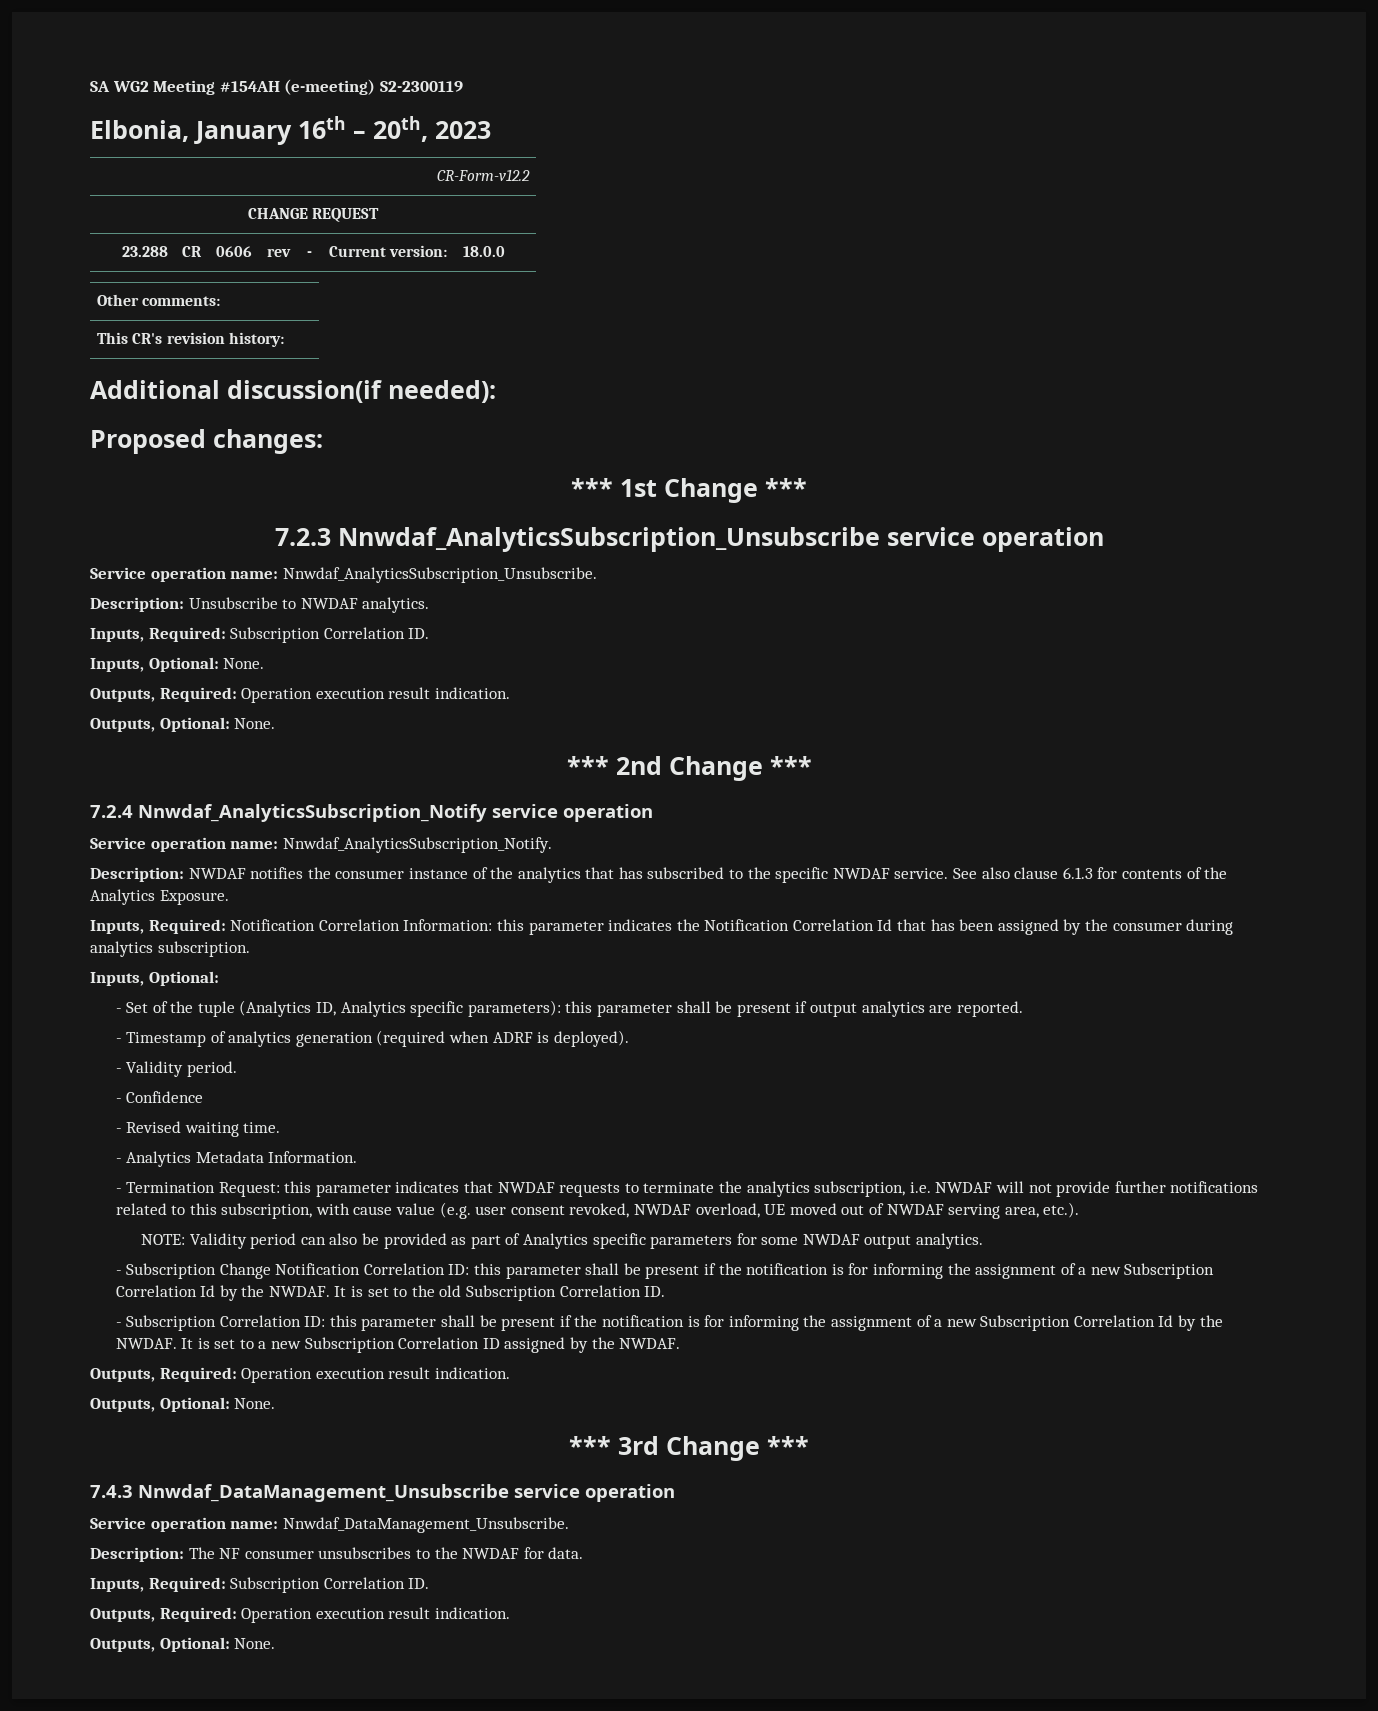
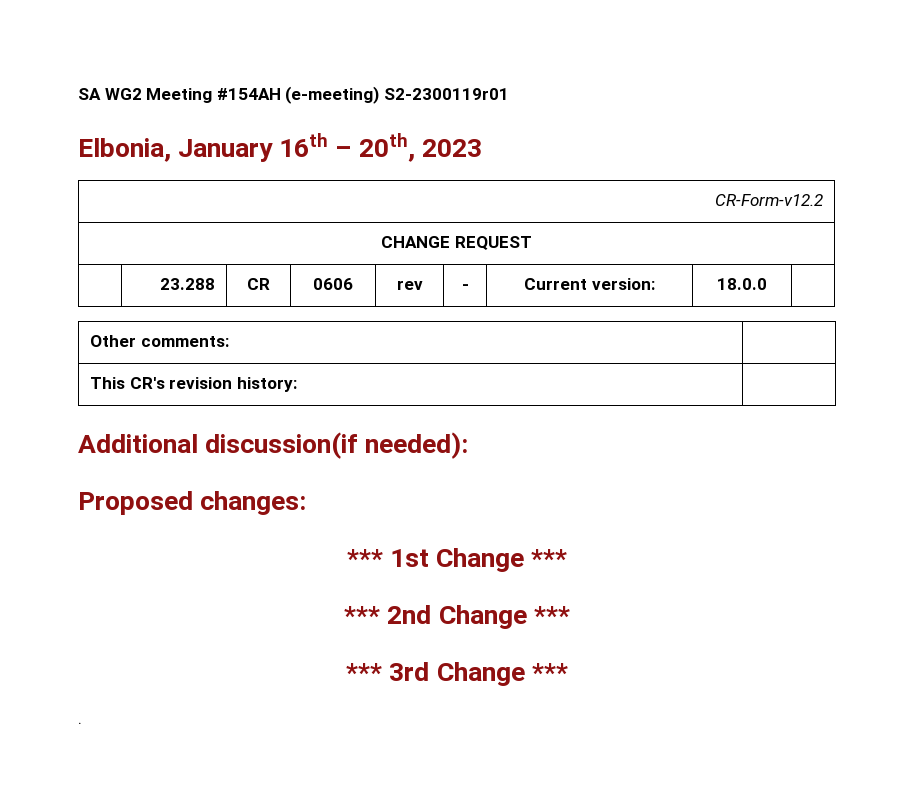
- SA WG2 Meeting #154AH (e-meeting) S2-2300119
+ SA WG2 Meeting #154AH (e-meeting) S2-2300119r01
- 7.2.3 Nnwdaf_AnalyticsSubscription_Unsubscribe service operation
- Service operation name: Nnwdaf_AnalyticsSubscription_Unsubscribe.
- Description: Unsubscribe to NWDAF analytics.
- Inputs, Required: Subscription Correlation ID.
- Inputs, Optional: None.
- Outputs, Required: Operation execution result indication.
- Outputs, Optional: None.
  *** 2nd Change ***
- 7.2.4 Nnwdaf_AnalyticsSubscription_Notify service operation
- Service operation name: Nnwdaf_AnalyticsSubscription_Notify.
- Description: NWDAF notifies the consumer instance of the analytics that has subscribed to the specific NWDAF service. See also clause 6.1.3 for contents of the Analytics Exposure.
- Inputs, Required: Notification Correlation Information: this parameter indicates the Notification Correlation Id that has been assigned by the consumer during analytics subscription.
- Inputs, Optional:
- - Set of the tuple (Analytics ID, Analytics specific parameters): this parameter shall be present if output analytics are reported.
- - Timestamp of analytics generation (required when ADRF is deployed).
- - Validity period.
- - Confidence
- - Revised waiting time.
- - Analytics Metadata Information.
- - Termination Request: this parameter indicates that NWDAF requests to terminate the analytics subscription, i.e. NWDAF will not provide further notifications related to this subscription, with cause value (e.g. user consent revoked, NWDAF overload, UE moved out of NWDAF serving area, etc.).
- NOTE: Validity period can also be provided as part of Analytics specific parameters for some NWDAF output analytics.
- - Subscription Change Notification Correlation ID: this parameter shall be present if the notification is for informing the assignment of a new Subscription Correlation Id by the NWDAF. It is set to the old Subscription Correlation ID.
- - Subscription Correlation ID: this parameter shall be present if the notification is for informing the assignment of a new Subscription Correlation Id by the NWDAF. It is set to a new Subscription Correlation ID assigned by the NWDAF.
- Outputs, Required: Operation execution result indication.
- Outputs, Optional: None.
  *** 3rd Change ***
- 7.4.3 Nnwdaf_DataManagement_Unsubscribe service operation
- Service operation name: Nnwdaf_DataManagement_Unsubscribe.
- Description: The NF consumer unsubscribes to the NWDAF for data.
- Inputs, Required: Subscription Correlation ID.
- Outputs, Required: Operation execution result indication.
- Outputs, Optional: None.
+ .

